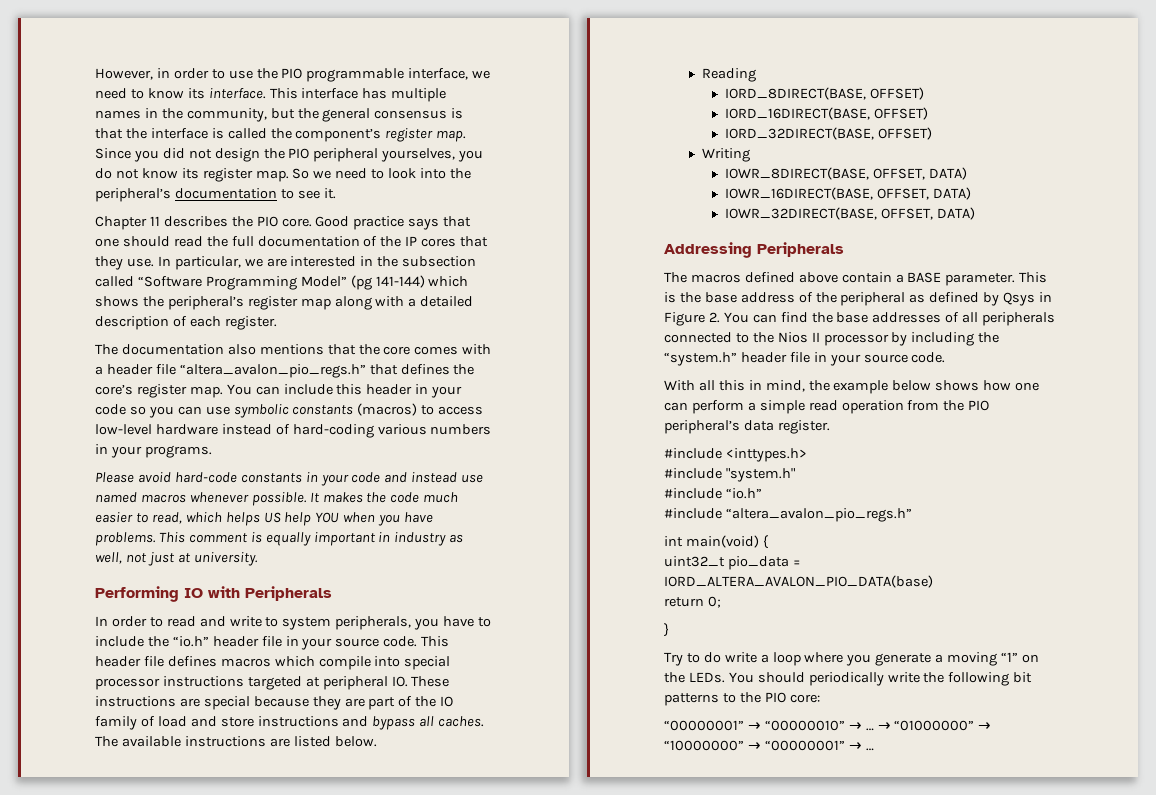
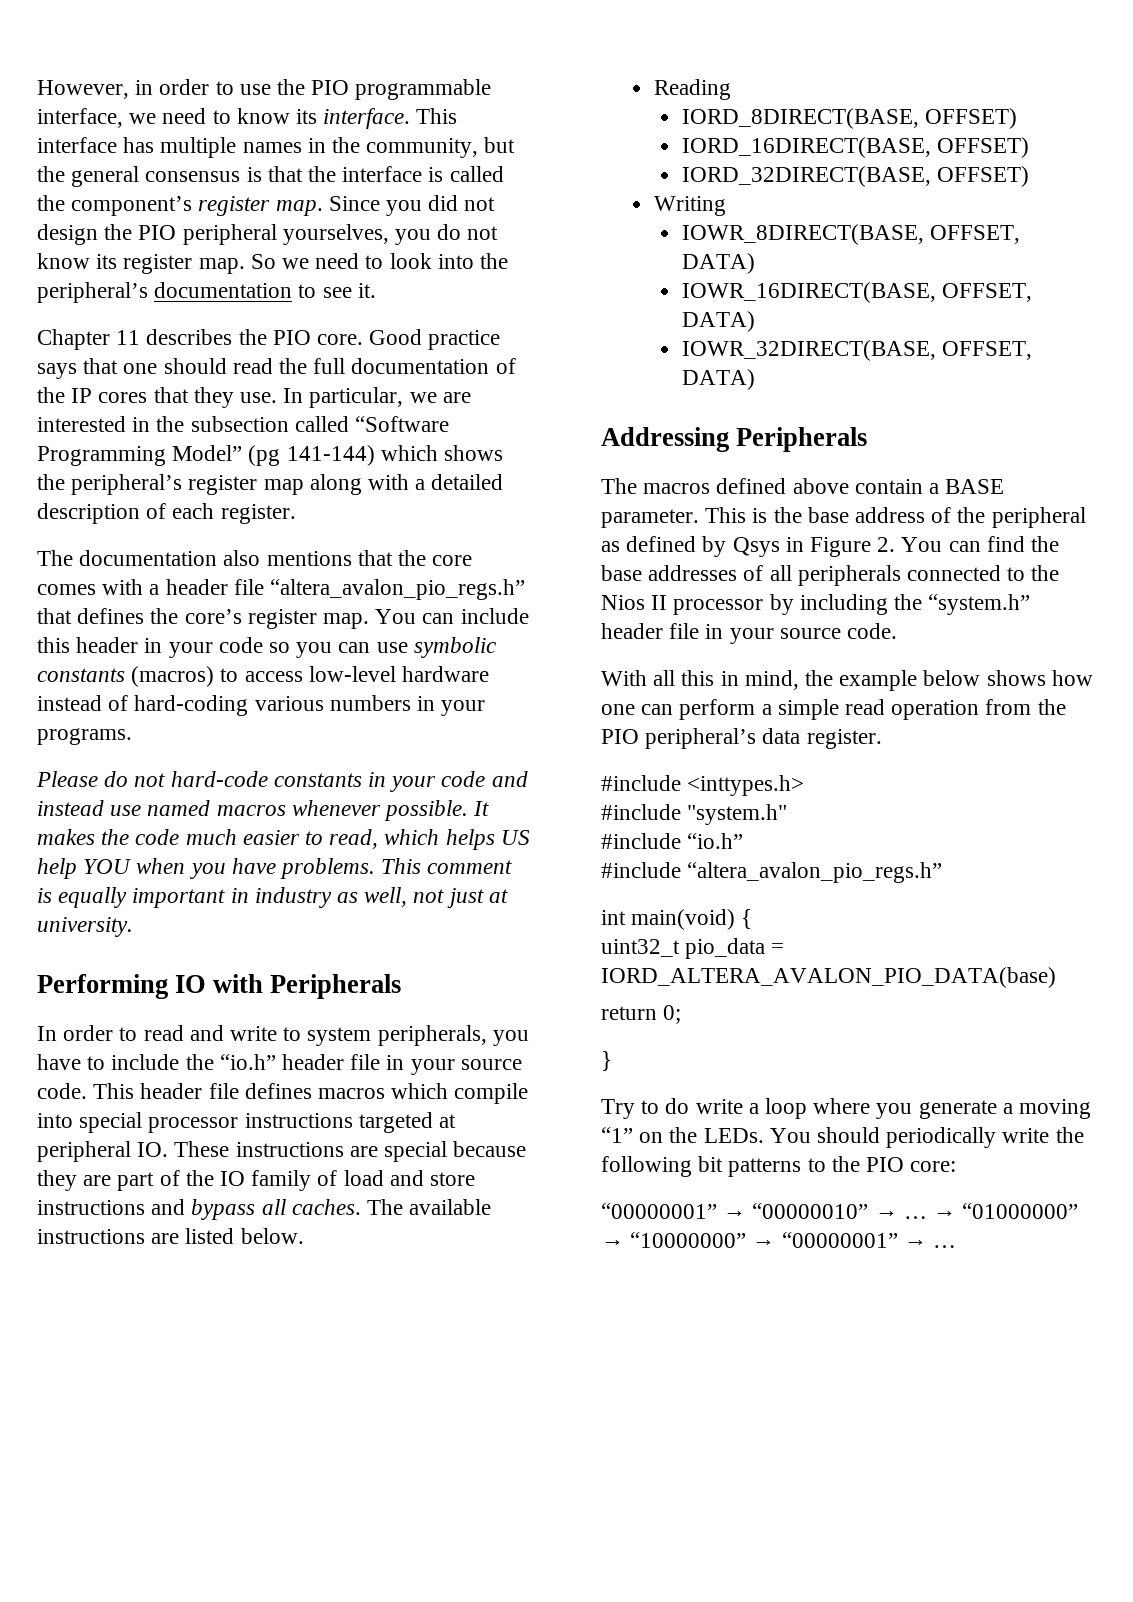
- Please avoid hard-code constants in your code and instead use named macros whenever possible.
+ Please do not hard-code constants in your code and instead use named macros whenever possible.

